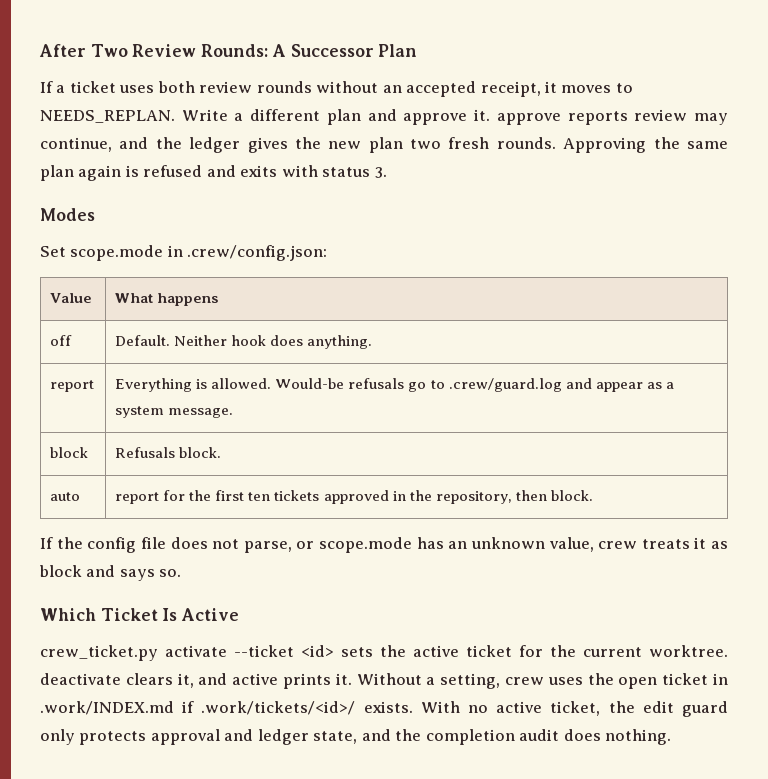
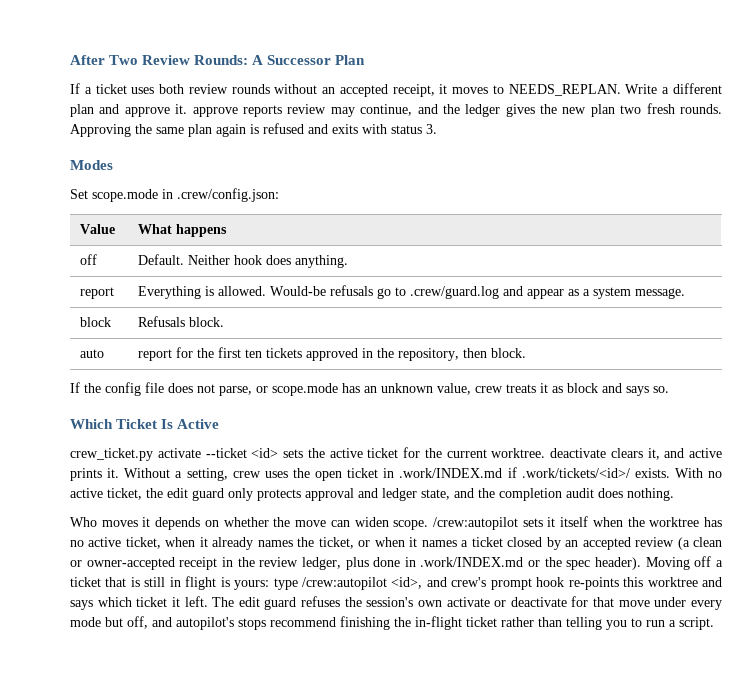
+ Who moves it depends on whether the move can widen scope. /crew:autopilot sets it itself when the worktree has no active ticket, when it already names the ticket, or when it names a ticket closed by an accepted review (a clean or owner-accepted receipt in the review ledger, plus done in .work/INDEX.md or the spec header). Moving off a ticket that is still in flight is yours: type /crew:autopilot <id>, and crew's prompt hook re-points this worktree and says which ticket it left. The edit guard refuses the session's own activate or deactivate for that move under every mode but off, and autopilot's stops recommend finishing the in-flight ticket rather than telling you to run a script.

